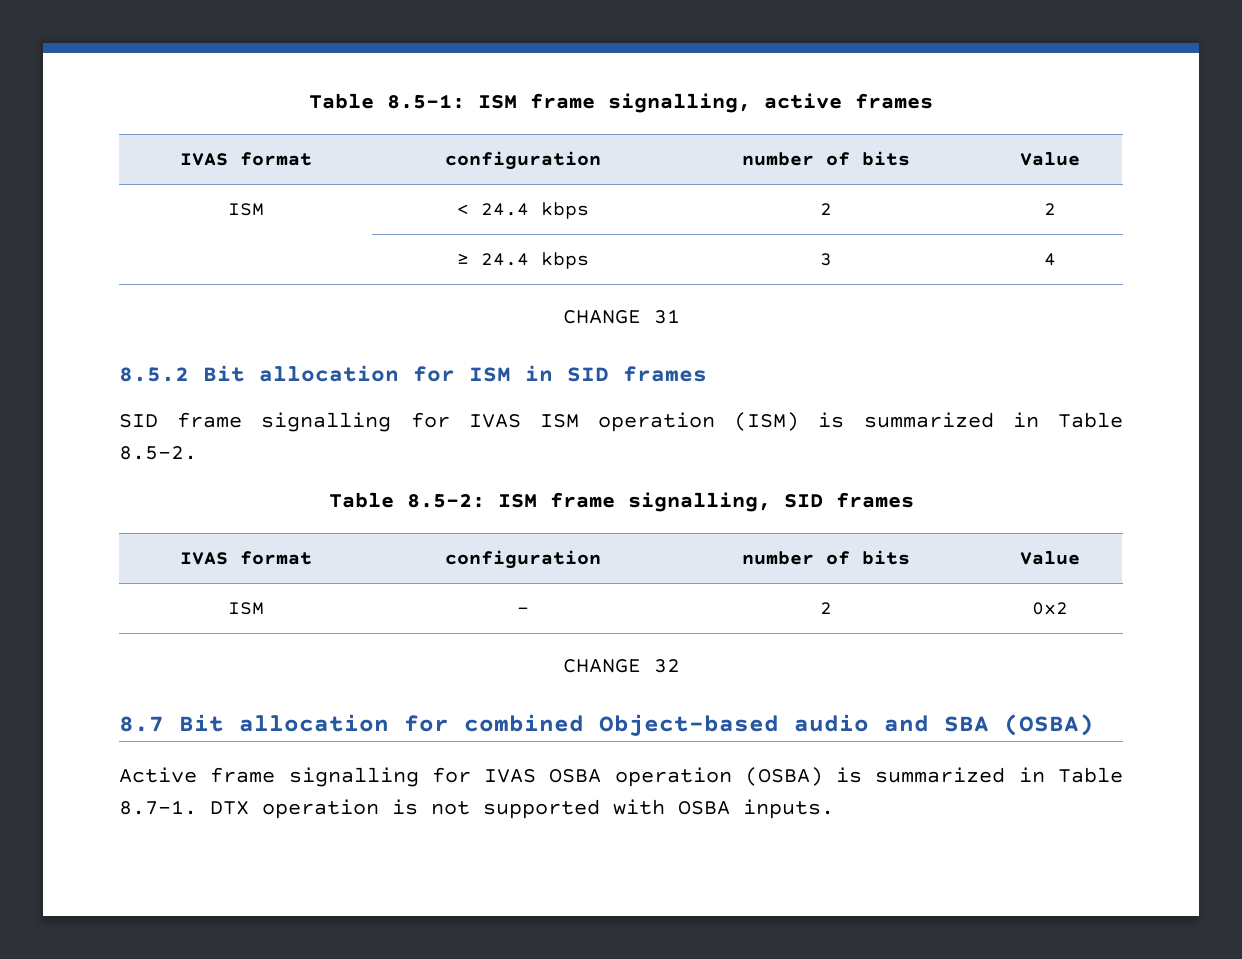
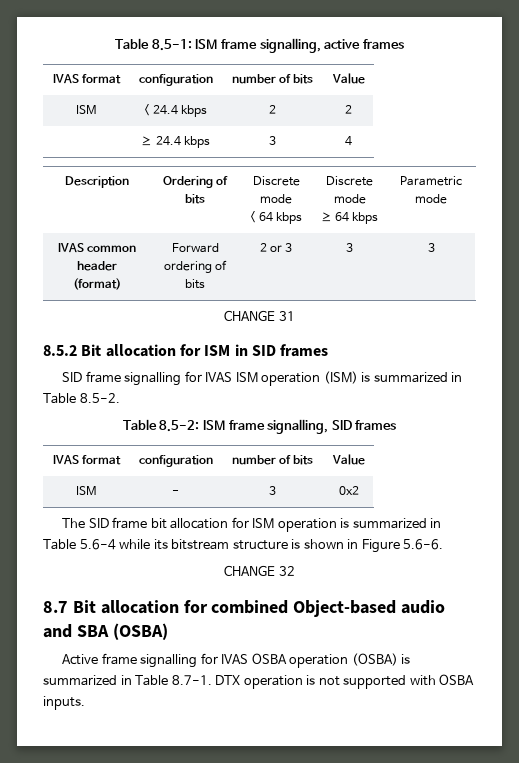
+ Description | Ordering of bits | Discrete mode
+ < 64 kbps | Discrete mode
+ ≥ 64 kbps | Parametric mode
+ IVAS common header (format) | Forward ordering of bits | 2 or 3 | 3 | 3
- ISM | - | 2 | 0x2
+ ISM | - | 3 | 0x2
+ The SID frame bit allocation for ISM operation is summarized in Table 5.6-4 while its bitstream structure is shown in Figure 5.6-6.

